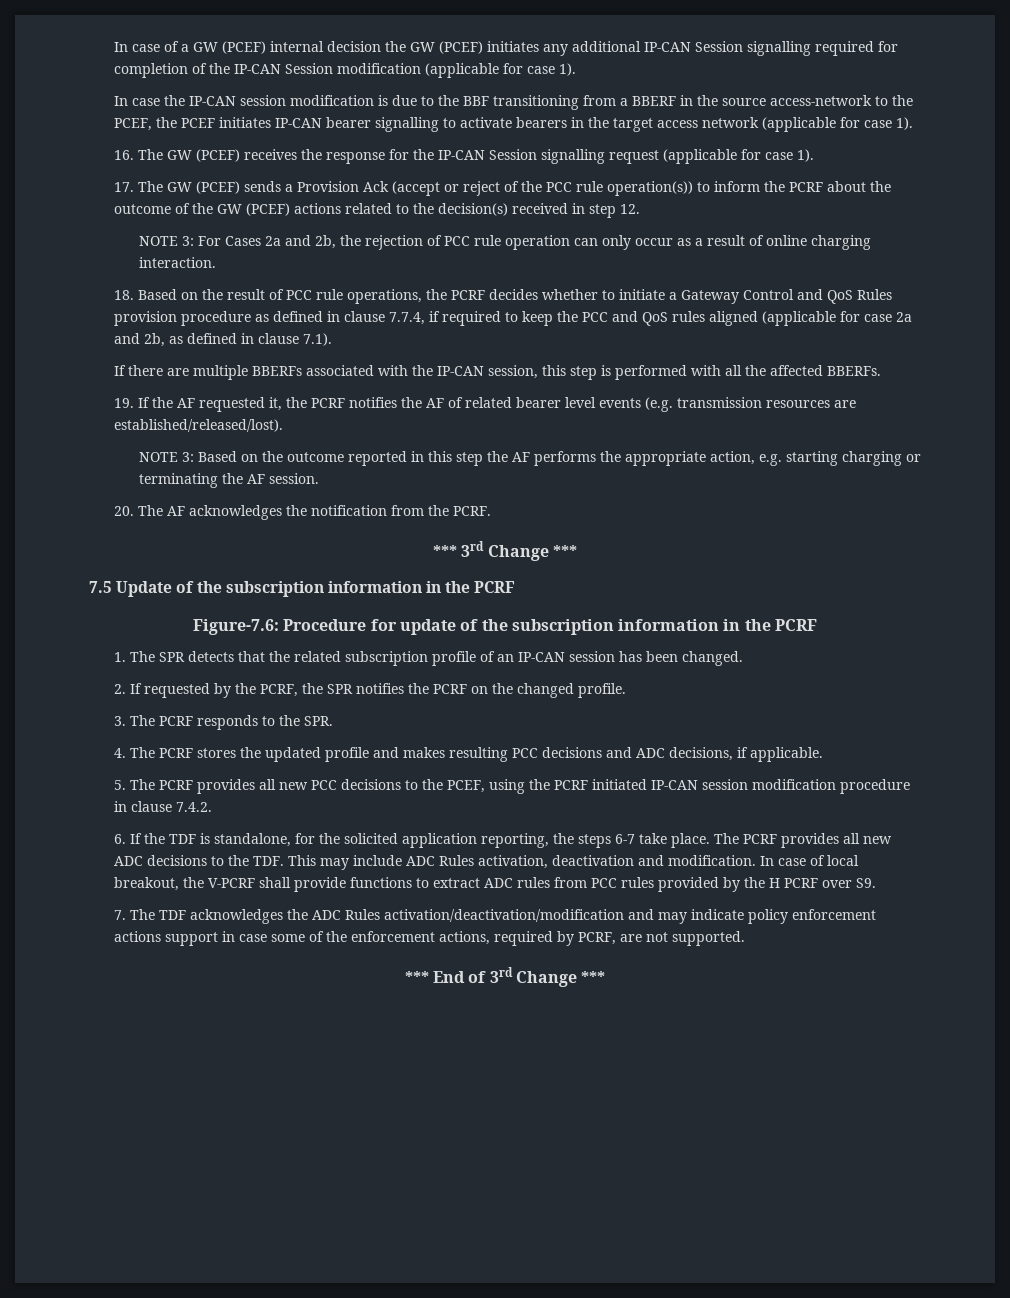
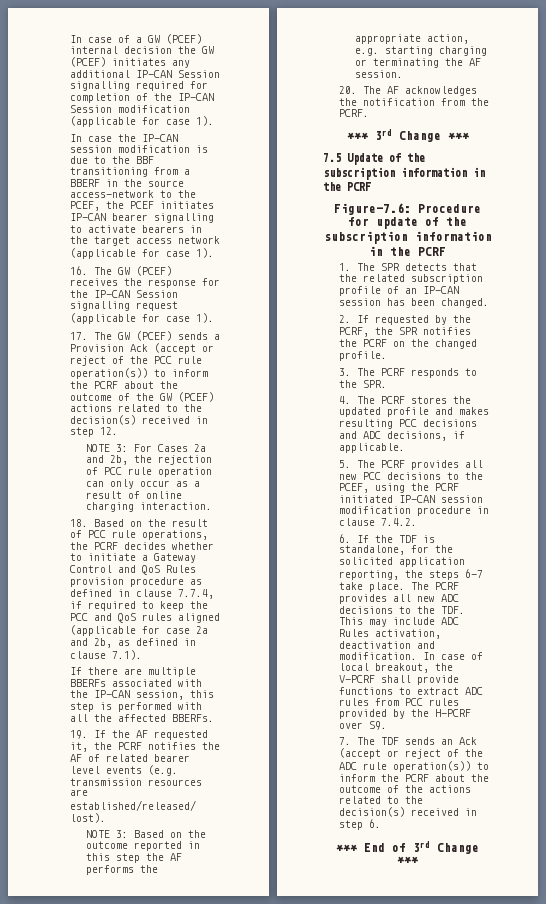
- In case of local breakout, the V-PCRF shall provide functions to extract ADC rules from PCC rules provided by the H PCRF over S9.
+ In case of local breakout, the V-PCRF shall provide functions to extract ADC rules from PCC rules provided by the H-PCRF over S9.
- 7. The TDF acknowledges the ADC Rules activation/deactivation/modification and may indicate policy enforcement actions support in case some of the enforcement actions, required by PCRF, are not supported.
+ 7. The TDF sends an Ack (accept or reject of the ADC rule operation(s)) to inform the PCRF about the outcome of the actions related to the decision(s) received in step 6.

